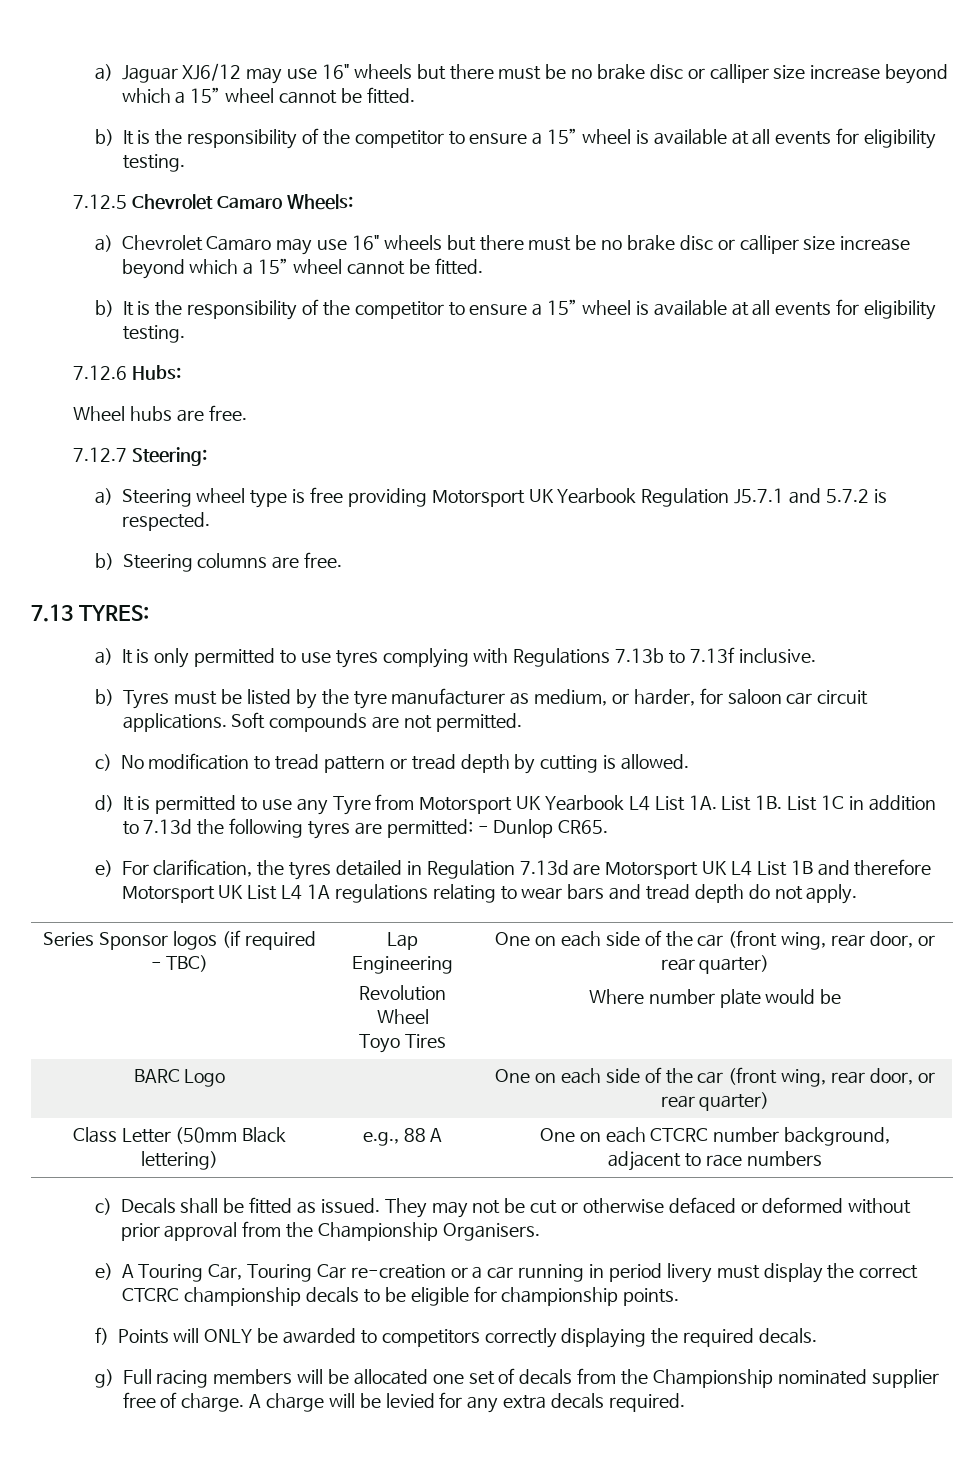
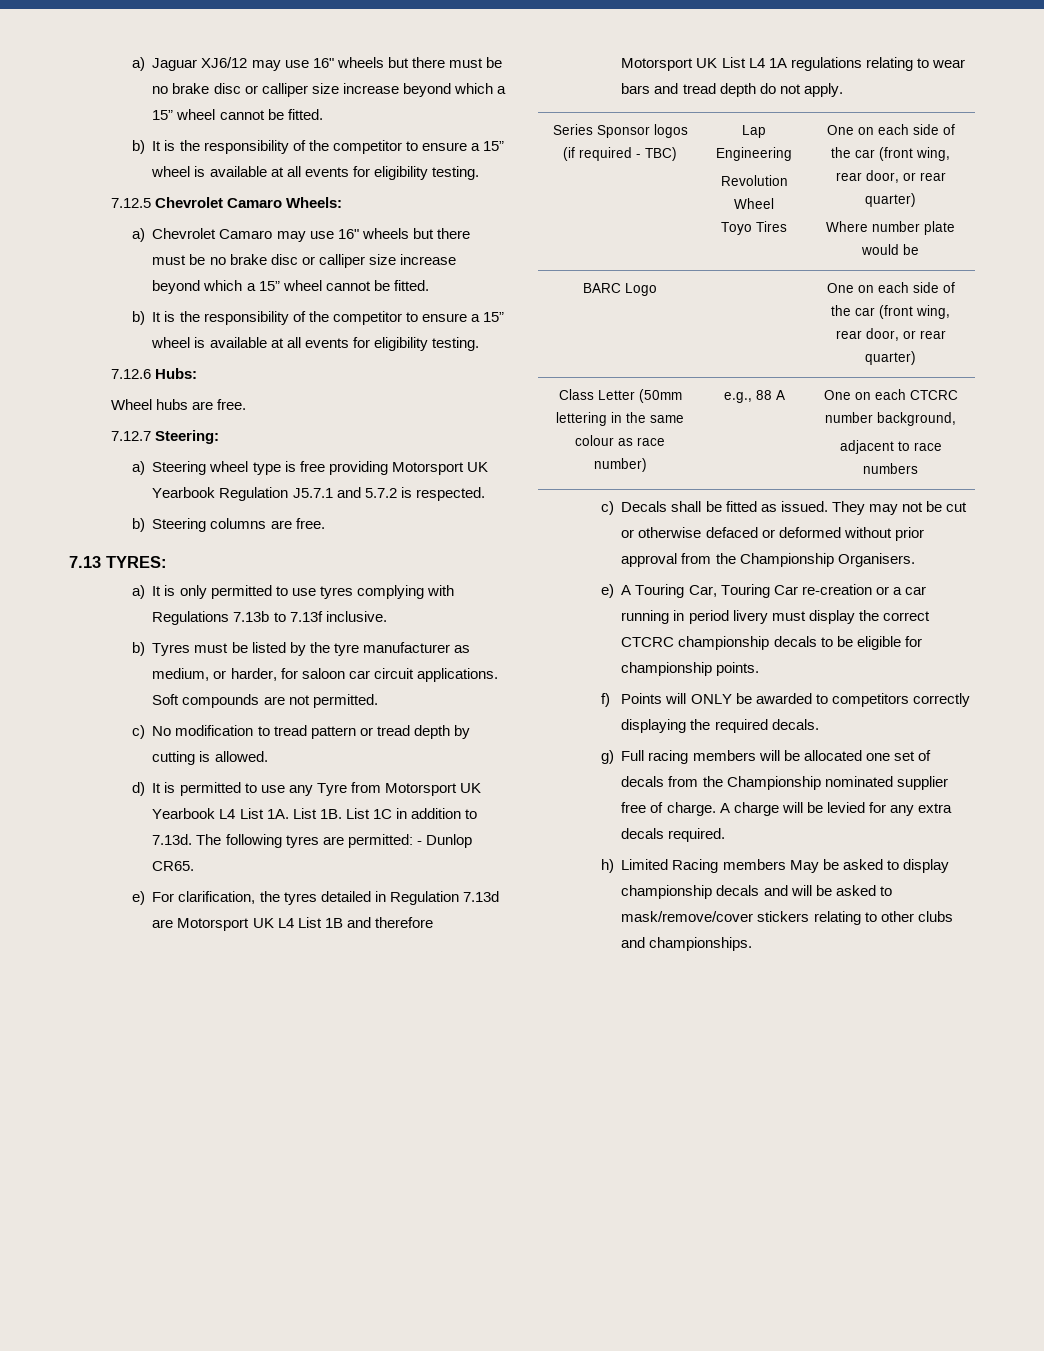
- List 1C in addition to 7.13d the following tyres are permitted: - Dunlop CR65.
+ List 1C in addition to 7.13d. The following tyres are permitted: - Dunlop CR65.
- Class Letter (50mm Black lettering) | e.g., 88 A | One on each CTCRC number background,
+ Class Letter (50mm lettering in the same colour as race number) | e.g., 88 A | One on each CTCRC number background,
+ h) Limited Racing members May be asked to display championship decals and will be asked to mask/remove/cover stickers relating to other clubs and championships.

